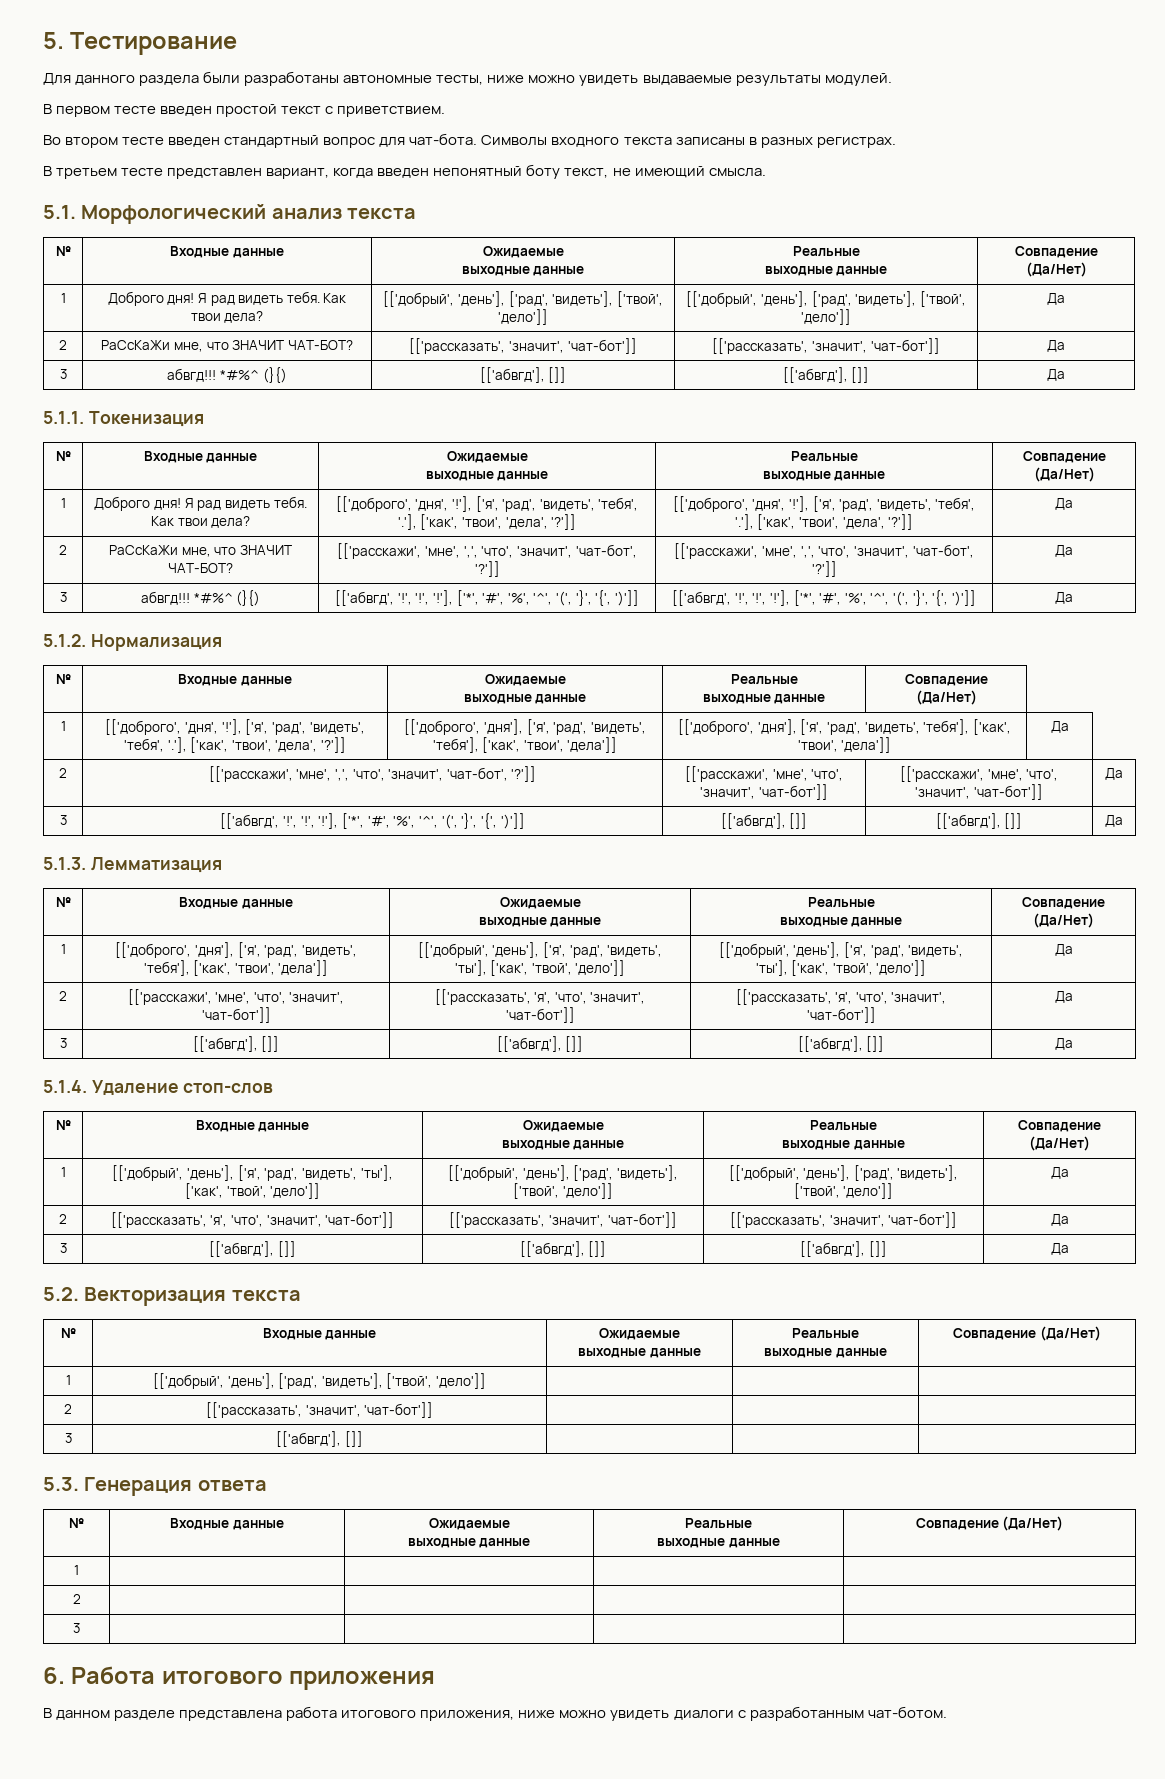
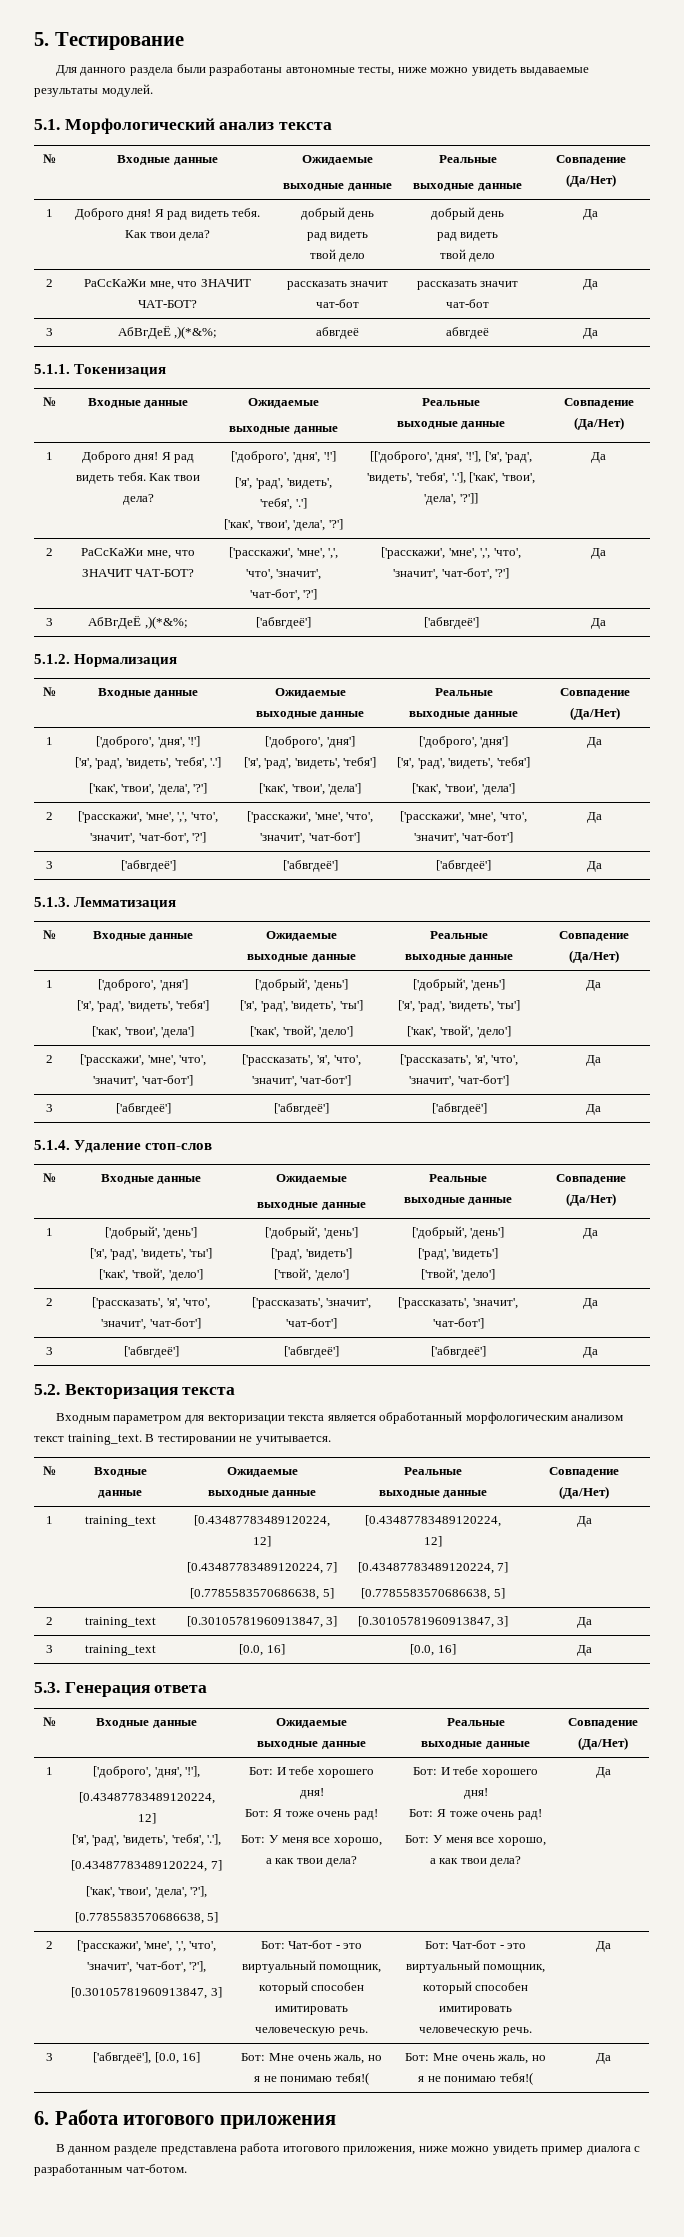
- В первом тесте введен простой текст с приветствием.
- Во втором тесте введен стандартный вопрос для чат-бота. Символы входного текста записаны в разных регистрах.
- В третьем тесте представлен вариант, когда введен непонятный боту текст, не имеющий смысла.
- 1 | Доброго дня! Я рад видеть тебя. Как твои дела? | [['добрый', 'день'], ['рад', 'видеть'], ['твой', 'дело']] | [['добрый', 'день'], ['рад', 'видеть'], ['твой', 'дело']] | Да
- 2 | РаСсКаЖи мне, что ЗНАЧИТ ЧАТ-БОТ? | [['рассказать', 'значит', 'чат-бот']] | [['рассказать', 'значит', 'чат-бот']] | Да
- 3 | абвгд!!! *#%^ (}{) | [['абвгд'], []] | [['абвгд'], []] | Да
+ 1 | Доброго дня! Я рад видеть тебя. Как твои дела? | добрый день
+ рад видеть
+ твой дело | добрый день
+ рад видеть
+ твой дело | Да
+ 2 | РаСсКаЖи мне, что ЗНАЧИТ ЧАТ-БОТ? | рассказать значит чат-бот | рассказать значит чат-бот | Да
+ 3 | АбВгДеЁ ,)(*&%; | абвгдеё | абвгдеё | Да
- 1 | Доброго дня! Я рад видеть тебя. Как твои дела? | [['доброго', 'дня', '!'], ['я', 'рад', 'видеть', 'тебя', '.'], ['как', 'твои', 'дела', '?']] | [['доброго', 'дня', '!'], ['я', 'рад', 'видеть', 'тебя', '.'], ['как', 'твои', 'дела', '?']] | Да
+ 1 | Доброго дня! Я рад видеть тебя. Как твои дела? | ['доброго', 'дня', '!']
+ ['я', 'рад', 'видеть', 'тебя', '.']
+ ['как', 'твои', 'дела', '?'] | [['доброго', 'дня', '!'], ['я', 'рад', 'видеть', 'тебя', '.'], ['как', 'твои', 'дела', '?']] | Да
- 2 | РаСсКаЖи мне, что ЗНАЧИТ ЧАТ-БОТ? | [['расскажи', 'мне', ',', 'что', 'значит', 'чат-бот', '?']] | [['расскажи', 'мне', ',', 'что', 'значит', 'чат-бот', '?']] | Да
- 3 | абвгд!!! *#%^ (}{) | [['абвгд', '!', '!', '!'], ['*', '#', '%', '^', '(', '}', '{', ')']] | [['абвгд', '!', '!', '!'], ['*', '#', '%', '^', '(', '}', '{', ')']] | Да
+ 2 | РаСсКаЖи мне, что ЗНАЧИТ ЧАТ-БОТ? | ['расскажи', 'мне', ',', 'что', 'значит', 'чат-бот', '?'] | ['расскажи', 'мне', ',', 'что', 'значит', 'чат-бот', '?'] | Да
+ 3 | АбВгДеЁ ,)(*&%; | ['абвгдеё'] | ['абвгдеё'] | Да
- 1 | [['доброго', 'дня', '!'], ['я', 'рад', 'видеть', 'тебя', '.'], ['как', 'твои', 'дела', '?']] | [['доброго', 'дня'], ['я', 'рад', 'видеть', 'тебя'], ['как', 'твои', 'дела']] | [['доброго', 'дня'], ['я', 'рад', 'видеть', 'тебя'], ['как', 'твои', 'дела']] | Да
- 2 | [['расскажи', 'мне', ',', 'что', 'значит', 'чат-бот', '?']] | [['расскажи', 'мне', 'что', 'значит', 'чат-бот']] | [['расскажи', 'мне', 'что', 'значит', 'чат-бот']] | Да
- 3 | [['абвгд', '!', '!', '!'], ['*', '#', '%', '^', '(', '}', '{', ')']] | [['абвгд'], []] | [['абвгд'], []] | Да
+ 1 | ['доброго', 'дня', '!']
+ ['я', 'рад', 'видеть', 'тебя', '.']
+ ['как', 'твои', 'дела', '?'] | ['доброго', 'дня']
+ ['я', 'рад', 'видеть', 'тебя']
+ ['как', 'твои', 'дела'] | ['доброго', 'дня']
+ ['я', 'рад', 'видеть', 'тебя']
+ ['как', 'твои', 'дела'] | Да
+ 2 | ['расскажи', 'мне', ',', 'что', 'значит', 'чат-бот', '?'] | ['расскажи', 'мне', 'что', 'значит', 'чат-бот'] | ['расскажи', 'мне', 'что', 'значит', 'чат-бот'] | Да
+ 3 | ['абвгдеё'] | ['абвгдеё'] | ['абвгдеё'] | Да
- 1 | [['доброго', 'дня'], ['я', 'рад', 'видеть', 'тебя'], ['как', 'твои', 'дела']] | [['добрый', 'день'], ['я', 'рад', 'видеть', 'ты'], ['как', 'твой', 'дело']] | [['добрый', 'день'], ['я', 'рад', 'видеть', 'ты'], ['как', 'твой', 'дело']] | Да
- 2 | [['расскажи', 'мне', 'что', 'значит', 'чат-бот']] | [['рассказать', 'я', 'что', 'значит', 'чат-бот']] | [['рассказать', 'я', 'что', 'значит', 'чат-бот']] | Да
- 3 | [['абвгд'], []] | [['абвгд'], []] | [['абвгд'], []] | Да
+ 1 | ['доброго', 'дня']
+ ['я', 'рад', 'видеть', 'тебя']
+ ['как', 'твои', 'дела'] | ['добрый', 'день']
+ ['я', 'рад', 'видеть', 'ты']
+ ['как', 'твой', 'дело'] | ['добрый', 'день']
+ ['я', 'рад', 'видеть', 'ты']
+ ['как', 'твой', 'дело'] | Да
+ 2 | ['расскажи', 'мне', 'что', 'значит', 'чат-бот'] | ['рассказать', 'я', 'что', 'значит', 'чат-бот'] | ['рассказать', 'я', 'что', 'значит', 'чат-бот'] | Да
+ 3 | ['абвгдеё'] | ['абвгдеё'] | ['абвгдеё'] | Да
- 1 | [['добрый', 'день'], ['я', 'рад', 'видеть', 'ты'], ['как', 'твой', 'дело']] | [['добрый', 'день'], ['рад', 'видеть'], ['твой', 'дело']] | [['добрый', 'день'], ['рад', 'видеть'], ['твой', 'дело']] | Да
- 2 | [['рассказать', 'я', 'что', 'значит', 'чат-бот']] | [['рассказать', 'значит', 'чат-бот']] | [['рассказать', 'значит', 'чат-бот']] | Да
- 3 | [['абвгд'], []] | [['абвгд'], []] | [['абвгд'], []] | Да
+ 1 | ['добрый', 'день']
+ ['я', 'рад', 'видеть', 'ты']
+ ['как', 'твой', 'дело'] | ['добрый', 'день']
+ ['рад', 'видеть']
+ ['твой', 'дело'] | ['добрый', 'день']
+ ['рад', 'видеть']
+ ['твой', 'дело'] | Да
+ 2 | ['рассказать', 'я', 'что', 'значит', 'чат-бот'] | ['рассказать', 'значит', 'чат-бот'] | ['рассказать', 'значит', 'чат-бот'] | Да
+ 3 | ['абвгдеё'] | ['абвгдеё'] | ['абвгдеё'] | Да
  5.2. Векторизация текста
+ Входным параметром для векторизации текста является обработанный морфологическим анализом текст training_text. В тестировании не учитывается.
- 1 | [['добрый', 'день'], ['рад', 'видеть'], ['твой', 'дело']] | | |
- 2 | [['рассказать', 'значит', 'чат-бот']] | | |
- 3 | [['абвгд'], []] | | |
+ 1 | training_text | [0.43487783489120224, 12]
+ [0.43487783489120224, 7]
+ [0.7785583570686638, 5] | [0.43487783489120224, 12]
+ [0.43487783489120224, 7]
+ [0.7785583570686638, 5] | Да
+ 2 | training_text | [0.30105781960913847, 3] | [0.30105781960913847, 3] | Да
+ 3 | training_text | [0.0, 16] | [0.0, 16] | Да
- 2 | | | |
- 3 | | | |
+ ['доброго', 'дня', '!'],
+ [0.43487783489120224, 12]
+ ['я', 'рад', 'видеть', 'тебя', '.'],
+ [0.43487783489120224, 7]
+ ['как', 'твои', 'дела', '?'],
+ [0.7785583570686638, 5] | Бот: И тебе хорошего дня!
+ Бот: Я тоже очень рад!
+ Бот: У меня все хорошо, а как твои дела? | Бот: И тебе хорошего дня!
+ Бот: Я тоже очень рад!
+ Бот: У меня все хорошо, а как твои дела? | Да
+ 2 | ['расскажи', 'мне', ',', 'что', 'значит', 'чат-бот', '?'],
+ [0.30105781960913847, 3] | Бот: Чат-бот - это виртуальный помощник, который способен имитировать человеческую речь. | Бот: Чат-бот - это виртуальный помощник, который способен имитировать человеческую речь. | Да
+ 3 | ['абвгдеё'], [0.0, 16] | Бот: Мне очень жаль, но я не понимаю тебя!( | Бот: Мне очень жаль, но я не понимаю тебя!( | Да
- В данном разделе представлена работа итогового приложения, ниже можно увидеть диалоги с разработанным чат-ботом.
+ В данном разделе представлена работа итогового приложения, ниже можно увидеть пример диалога с разработанным чат-ботом.

